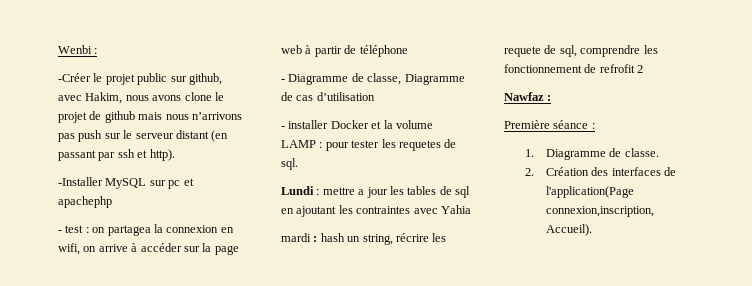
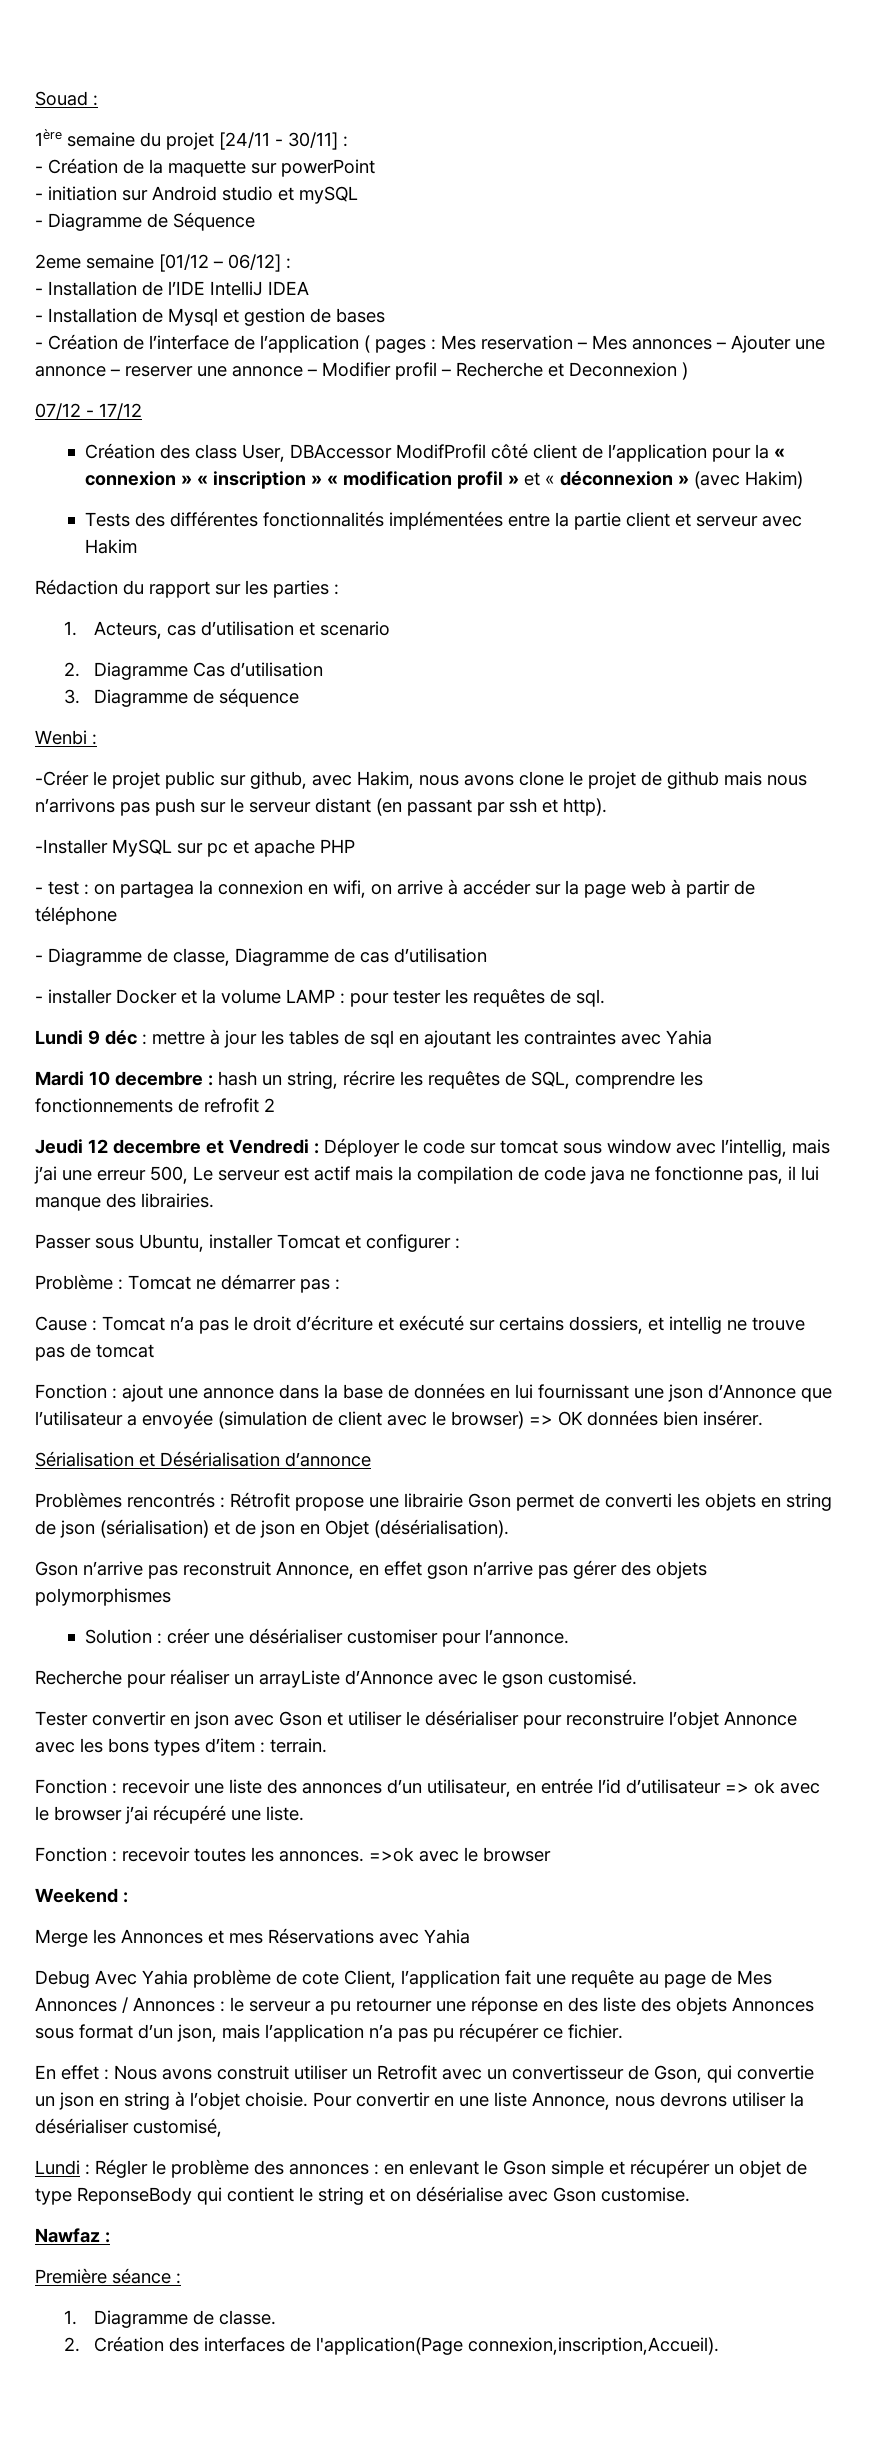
+ Souad :
+ 1ère semaine du projet [24/11 - 30/11] :
+ - Création de la maquette sur powerPoint
+ - initiation sur Android studio et mySQL
+ - Diagramme de Séquence
+ 2eme semaine [01/12 – 06/12] :
+ - Installation de l’IDE IntelliJ IDEA
+ - Installation de Mysql et gestion de bases
+ - Création de l’interface de l’application ( pages : Mes reservation – Mes annonces – Ajouter une annonce – reserver une annonce – Modifier profil – Recherche et Deconnexion )
+ 07/12 - 17/12
+ Création des class User, DBAccessor ModifProfil côté client de l’application pour la « connexion » « inscription » « modification profil » et « déconnexion » (avec Hakim)
+ Tests des différentes fonctionnalités implémentées entre la partie client et serveur avec Hakim
+ Rédaction du rapport sur les parties :
+ 1. Acteurs, cas d’utilisation et scenario
+ 2. Diagramme Cas d’utilisation
+ 3. Diagramme de séquence
- -Installer MySQL sur pc et apachephp
+ -Installer MySQL sur pc et apache PHP
- - installer Docker et la volume LAMP : pour tester les requetes de sql.
+ - installer Docker et la volume LAMP : pour tester les requêtes de sql.
- Lundi : mettre a jour les tables de sql en ajoutant les contraintes avec Yahia
+ Lundi 9 déc : mettre à jour les tables de sql en ajoutant les contraintes avec Yahia
- mardi : hash un string, récrire les requete de sql, comprendre les fonctionnement de refrofit 2
+ Mardi 10 decembre : hash un string, récrire les requêtes de SQL, comprendre les fonctionnements de refrofit 2
+ Jeudi 12 decembre et Vendredi : Déployer le code sur tomcat sous window avec l’intellig, mais j’ai une erreur 500, Le serveur est actif mais la compilation de code java ne fonctionne pas, il lui manque des librairies.
+ Passer sous Ubuntu, installer Tomcat et configurer :
+ Problème : Tomcat ne démarrer pas :
+ Cause : Tomcat n’a pas le droit d’écriture et exécuté sur certains dossiers, et intellig ne trouve pas de tomcat
+ Fonction : ajout une annonce dans la base de données en lui fournissant une json d’Annonce que l’utilisateur a envoyée (simulation de client avec le browser) => OK données bien insérer.
+ Sérialisation et Désérialisation d’annonce
+ Problèmes rencontrés : Rétrofit propose une librairie Gson permet de converti les objets en string de json (sérialisation) et de json en Objet (désérialisation).
+ Gson n’arrive pas reconstruit Annonce, en effet gson n’arrive pas gérer des objets polymorphismes
+ Solution : créer une désérialiser customiser pour l’annonce.
+ Recherche pour réaliser un arrayListe d’Annonce avec le gson customisé.
+ Tester convertir en json avec Gson et utiliser le désérialiser pour reconstruire l’objet Annonce avec les bons types d’item : terrain.
+ Fonction : recevoir une liste des annonces d’un utilisateur, en entrée l’id d’utilisateur => ok avec le browser j’ai récupéré une liste.
+ Fonction : recevoir toutes les annonces. =>ok avec le browser
+ Weekend :
+ Merge les Annonces et mes Réservations avec Yahia
+ Debug Avec Yahia problème de cote Client, l’application fait une requête au page de Mes Annonces / Annonces : le serveur a pu retourner une réponse en des liste des objets Annonces sous format d’un json, mais l’application n’a pas pu récupérer ce fichier.
+ En effet : Nous avons construit utiliser un Retrofit avec un convertisseur de Gson, qui convertie un json en string à l’objet choisie. Pour convertir en une liste Annonce, nous devrons utiliser la désérialiser customisé,
+ Lundi : Régler le problème des annonces : en enlevant le Gson simple et récupérer un objet de type ReponseBody qui contient le string et on désérialise avec Gson customise.

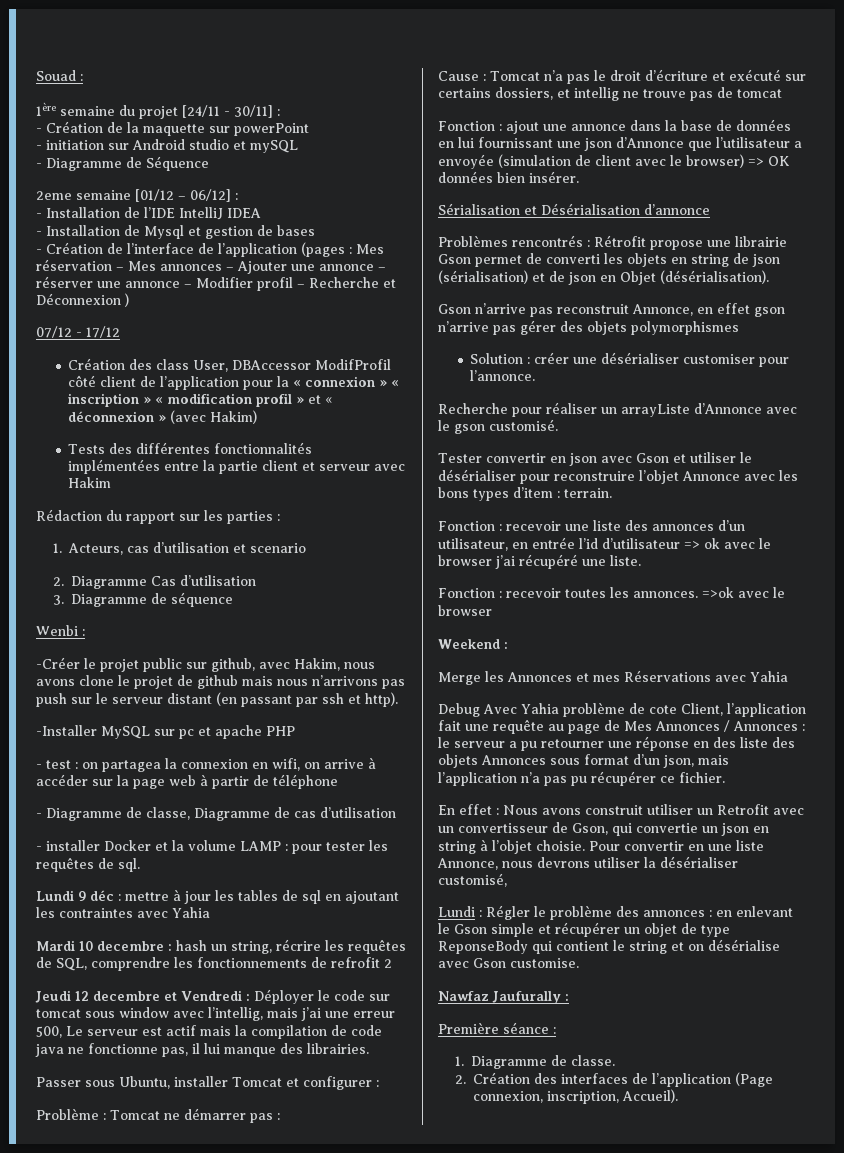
- - Création de l’interface de l’application ( pages : Mes reservation – Mes annonces – Ajouter une annonce – reserver une annonce – Modifier profil – Recherche et Deconnexion )
+ - Création de l’interface de l’application (pages : Mes réservation – Mes annonces – Ajouter une annonce – réserver une annonce – Modifier profil – Recherche et Déconnexion )
- Nawfaz :
+ Nawfaz Jaufurally :
- 2. Création des interfaces de l'application(Page connexion,inscription,Accueil).
+ 2. Création des interfaces de l’application (Page connexion, inscription, Accueil).

